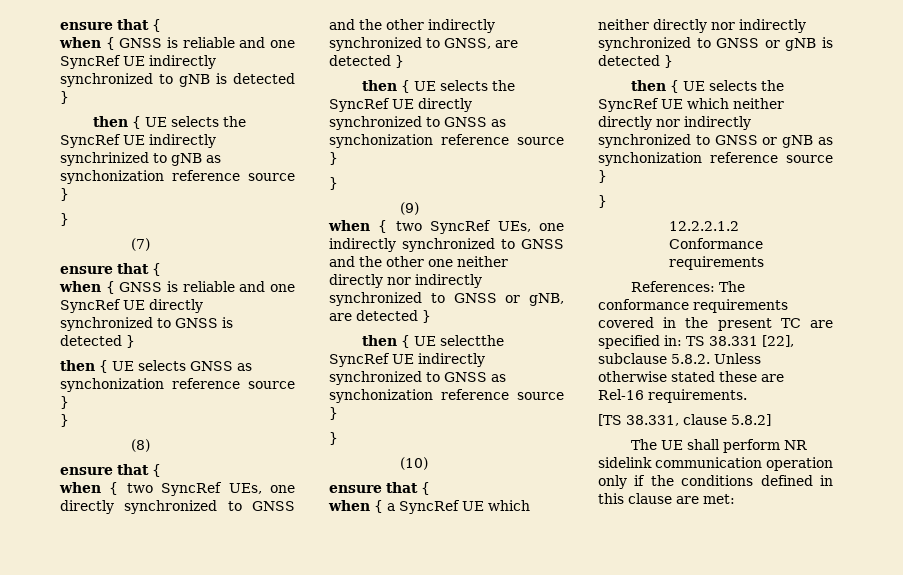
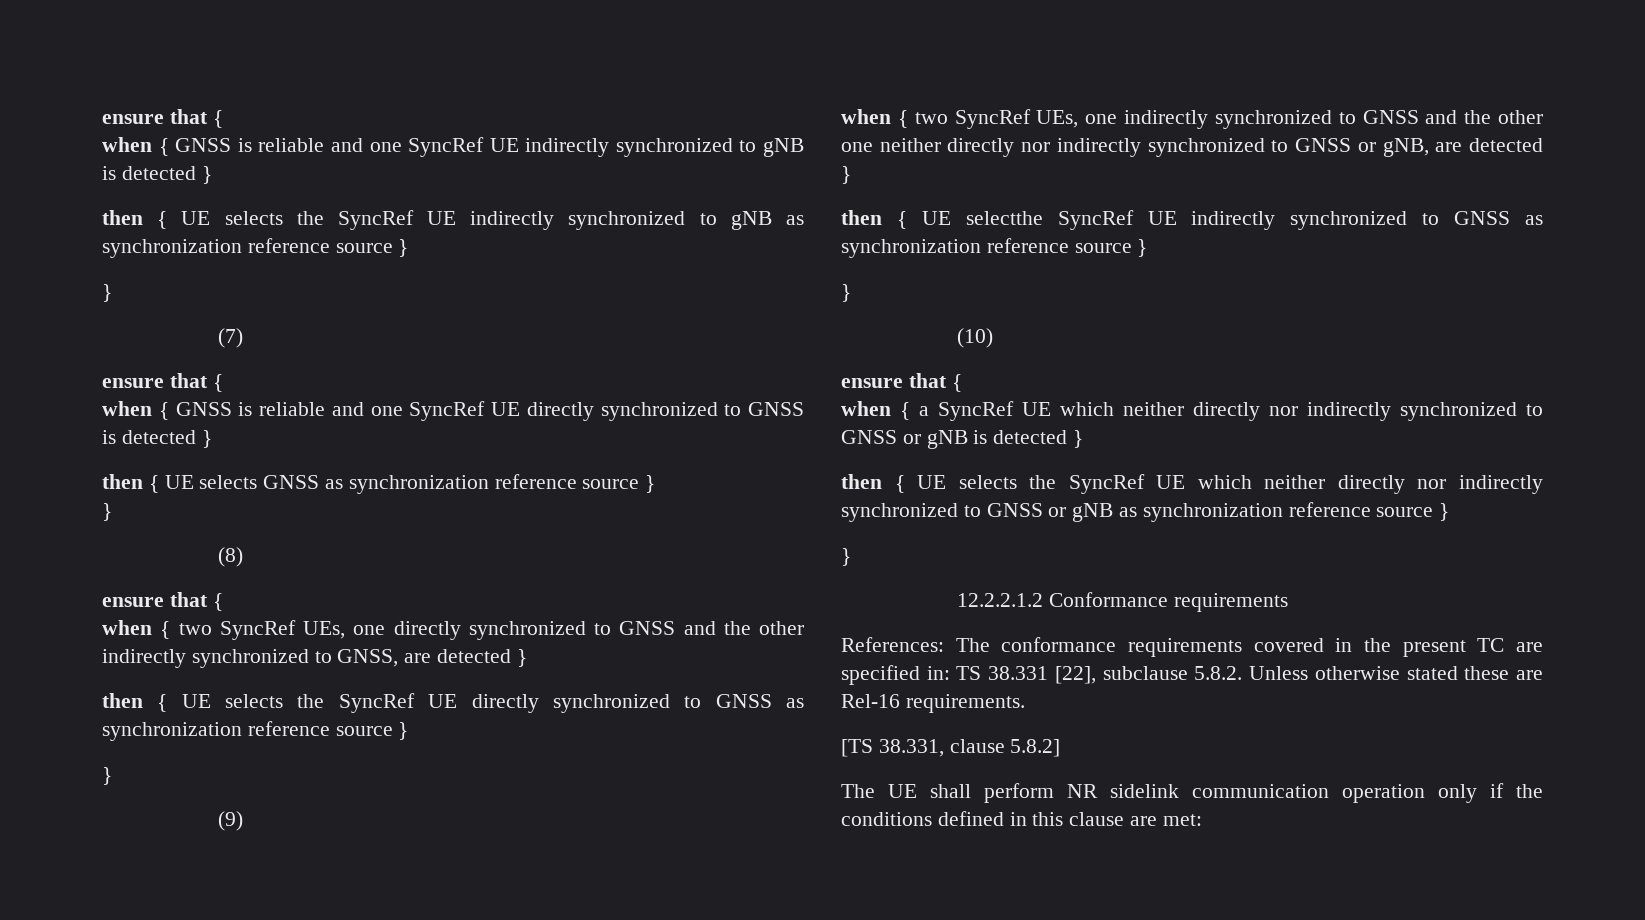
- then { UE selects the SyncRef UE indirectly synchrinized to gNB as synchonization reference source }
+ then { UE selects the SyncRef UE indirectly synchronized to gNB as synchronization reference source }
- then { UE selects GNSS as synchonization reference source }
+ then { UE selects GNSS as synchronization reference source }
- then { UE selects the SyncRef UE directly synchronized to GNSS as synchonization reference source }
+ then { UE selects the SyncRef UE directly synchronized to GNSS as synchronization reference source }
- then { UE selectthe SyncRef UE indirectly synchronized to GNSS as synchonization reference source }
+ then { UE selectthe SyncRef UE indirectly synchronized to GNSS as synchronization reference source }
- then { UE selects the SyncRef UE which neither directly nor indirectly synchronized to GNSS or gNB as synchonization reference source }
+ then { UE selects the SyncRef UE which neither directly nor indirectly synchronized to GNSS or gNB as synchronization reference source }

